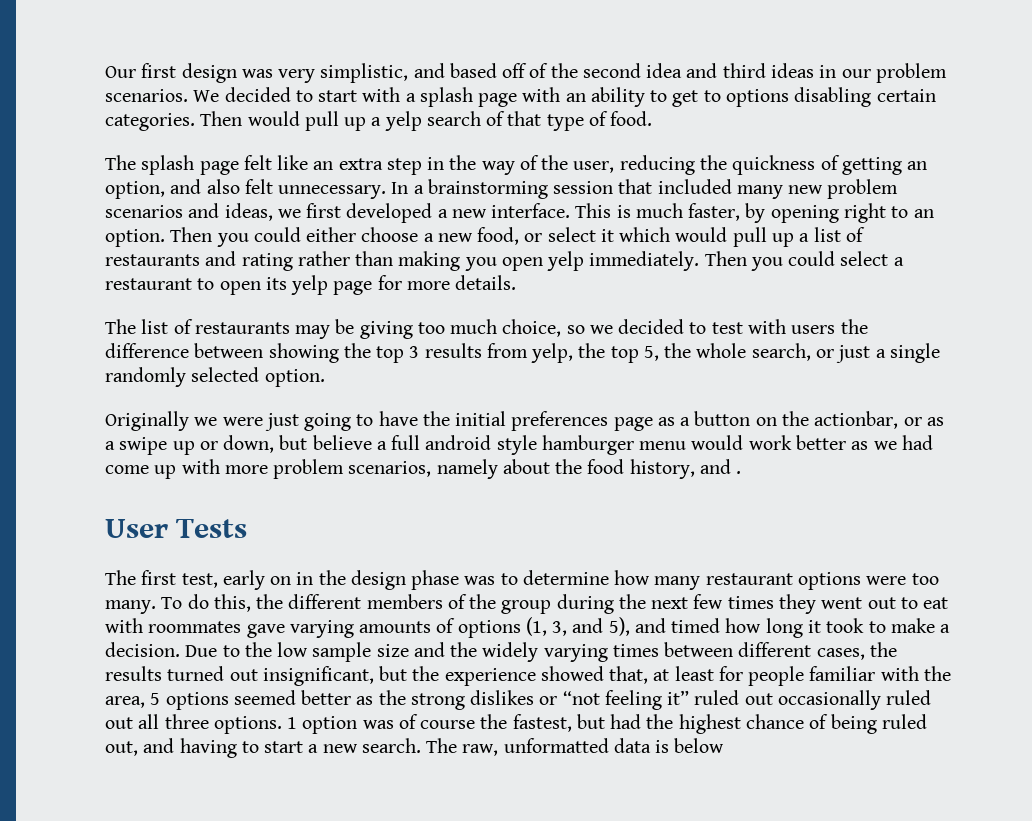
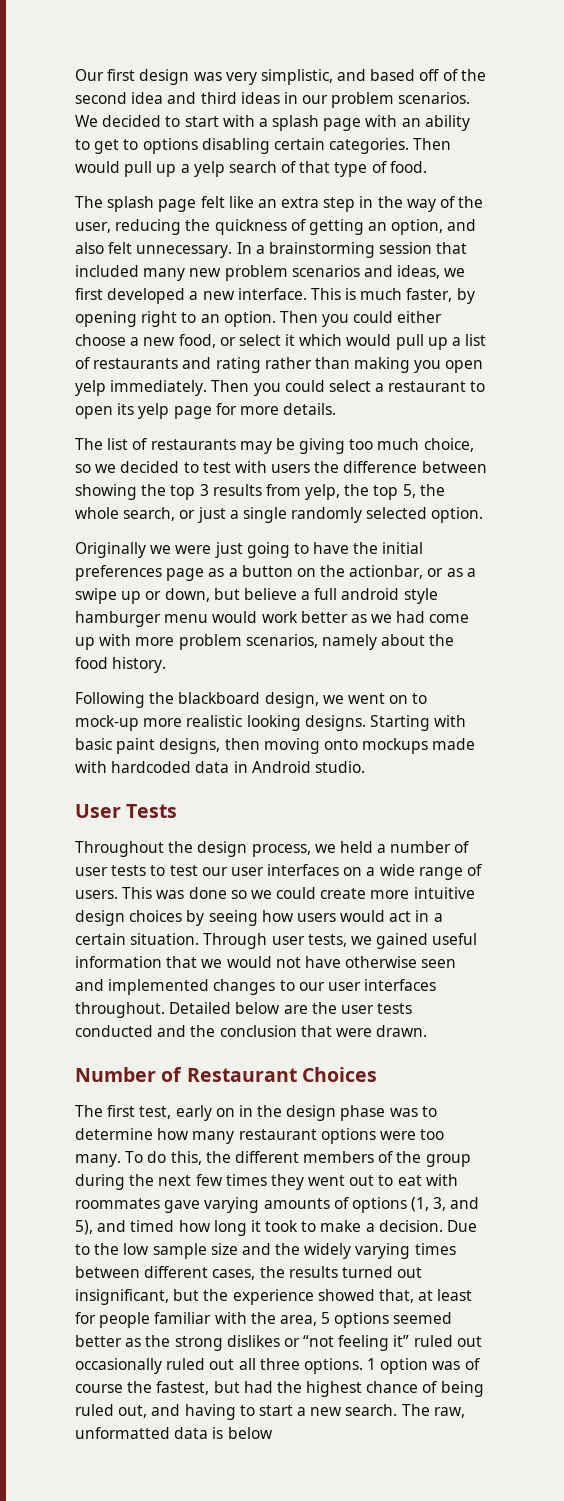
- Originally we were just going to have the initial preferences page as a button on the actionbar, or as a swipe up or down, but believe a full android style hamburger menu would work better as we had come up with more problem scenarios, namely about the food history, and .
+ Originally we were just going to have the initial preferences page as a button on the actionbar, or as a swipe up or down, but believe a full android style hamburger menu would work better as we had come up with more problem scenarios, namely about the food history.
+ Following the blackboard design, we went on to mock-up more realistic looking designs. Starting with basic paint designs, then moving onto mockups made with hardcoded data in Android studio.
  User Tests
+ Throughout the design process, we held a number of user tests to test our user interfaces on a wide range of users. This was done so we could create more intuitive design choices by seeing how users would act in a certain situation. Through user tests, we gained useful information that we would not have otherwise seen and implemented changes to our user interfaces throughout. Detailed below are the user tests conducted and the conclusion that were drawn.
+ Number of Restaurant Choices

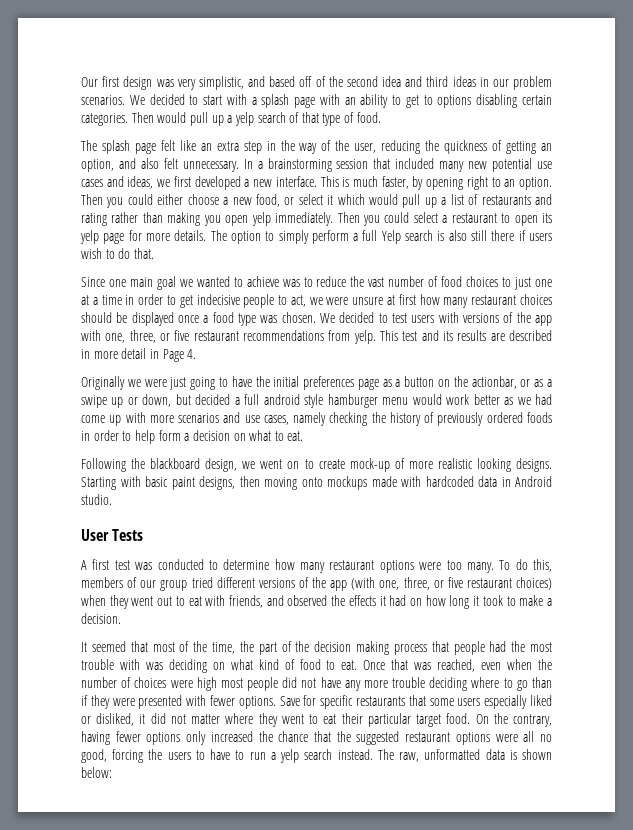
- In a brainstorming session that included many new problem scenarios and ideas, we first developed a new interface.
+ In a brainstorming session that included many new potential use cases and ideas, we first developed a new interface.
- Then you could select a restaurant to open its yelp page for more details.
- The list of restaurants may be giving too much choice, so we decided to test with users the difference between showing the top 3 results from yelp, the top 5, the whole search, or just a single randomly selected option.
+ Then you could select a restaurant to open its yelp page for more details. The option to simply perform a full Yelp search is also still there if users wish to do that.
+ Since one main goal we wanted to achieve was to reduce the vast number of food choices to just one at a time in order to get indecisive people to act, we were unsure at first how many restaurant choices should be displayed once a food type was chosen. We decided to test users with versions of the app with one, three, or five restaurant recommendations from yelp. This test and its results are described in more detail in Page 4.
- Originally we were just going to have the initial preferences page as a button on the actionbar, or as a swipe up or down, but believe a full android style hamburger menu would work better as we had come up with more problem scenarios, namely about the food history.
+ Originally we were just going to have the initial preferences page as a button on the actionbar, or as a swipe up or down, but decided a full android style hamburger menu would work better as we had come up with more scenarios and use cases, namely checking the history of previously ordered foods in order to help form a decision on what to eat.
- Following the blackboard design, we went on to mock-up more realistic looking designs.
+ Following the blackboard design, we went on to create mock-up of more realistic looking designs.
- Throughout the design process, we held a number of user tests to test our user interfaces on a wide range of users. This was done so we could create more intuitive design choices by seeing how users would act in a certain situation. Through user tests, we gained useful information that we would not have otherwise seen and implemented changes to our user interfaces throughout. Detailed below are the user tests conducted and the conclusion that were drawn.
- Number of Restaurant Choices
- The first test, early on in the design phase was to determine how many restaurant options were too many.
+ A first test was conducted to determine how many restaurant options were too many.
- To do this, the different members of the group during the next few times they went out to eat with roommates gave varying amounts of options (1, 3, and 5), and timed how long it took to make a decision. Due to the low sample size and the widely varying times between different cases, the results turned out insignificant, but the experience showed that, at least for people familiar with the area, 5 options seemed better as the strong dislikes or “not feeling it” ruled out occasionally ruled out all three options. 1 option was of course the fastest, but had the highest chance of being ruled out, and having to start a new search.
+ To do this, members of our group tried different versions of the app (with one, three, or five restaurant choices) when they went out to eat with friends, and observed the effects it had on how long it took to make a decision.
+ It seemed that most of the time, the part of the decision making process that people had the most trouble with was deciding on what kind of food to eat. Once that was reached, even when the number of choices were high most people did not have any more trouble deciding where to go than if they were presented with fewer options. Save for specific restaurants that some users especially liked or disliked, it did not matter where they went to eat their particular target food. On the contrary, having fewer options only increased the chance that the suggested restaurant options were all no good, forcing the users to have to run a yelp search instead.
- The raw, unformatted data is below
+ The raw, unformatted data is shown below:

